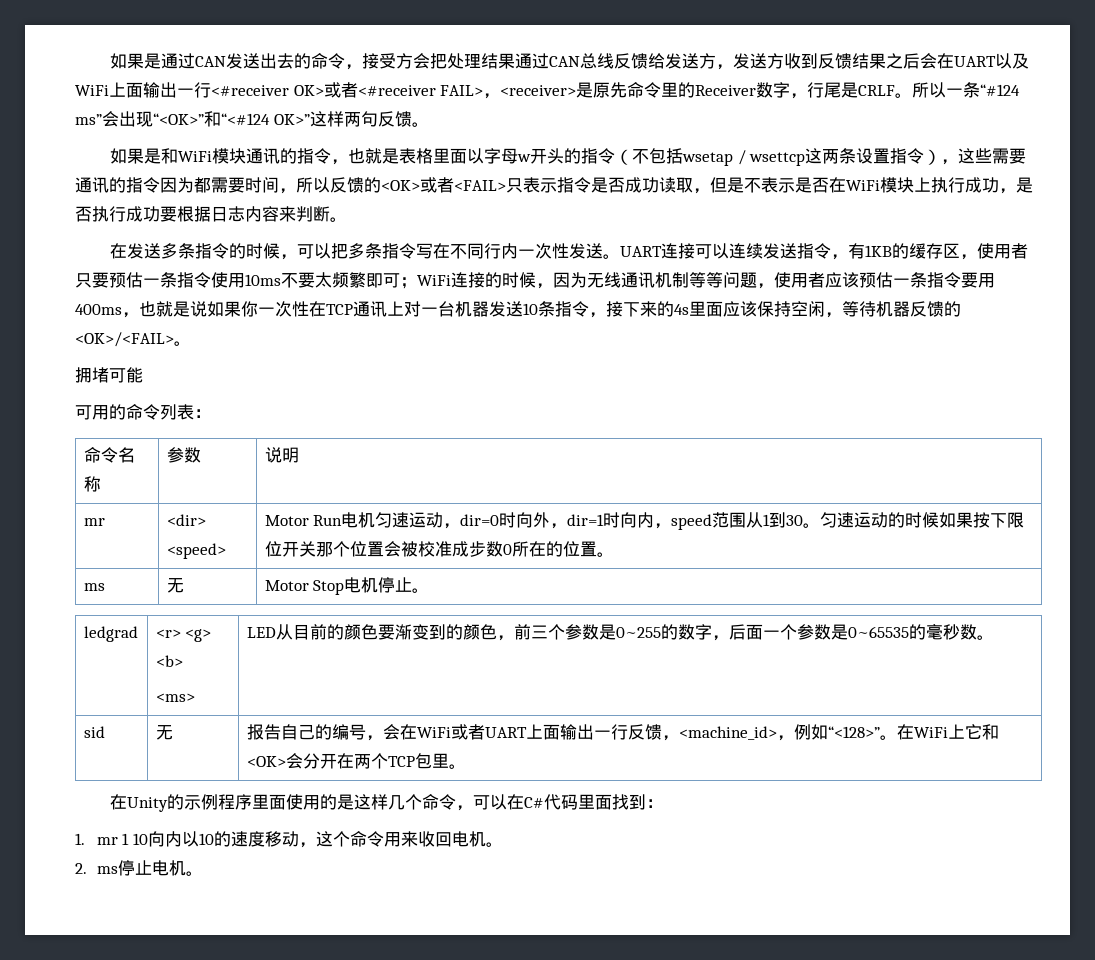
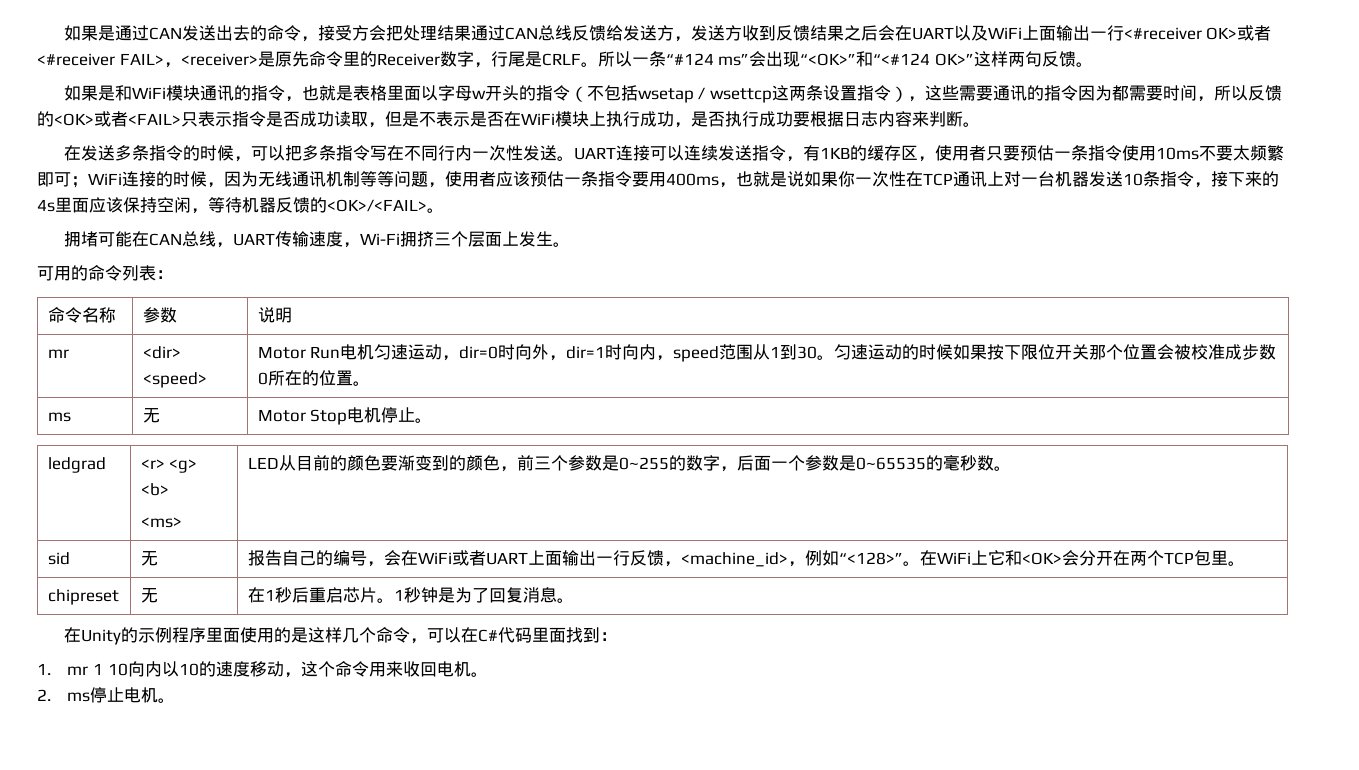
- 拥堵可能
+ 拥堵可能在CAN总线，UART传输速度，Wi-Fi拥挤三个层面上发生。
+ chipreset | 无 | 在1秒后重启芯片。1秒钟是为了回复消息。

